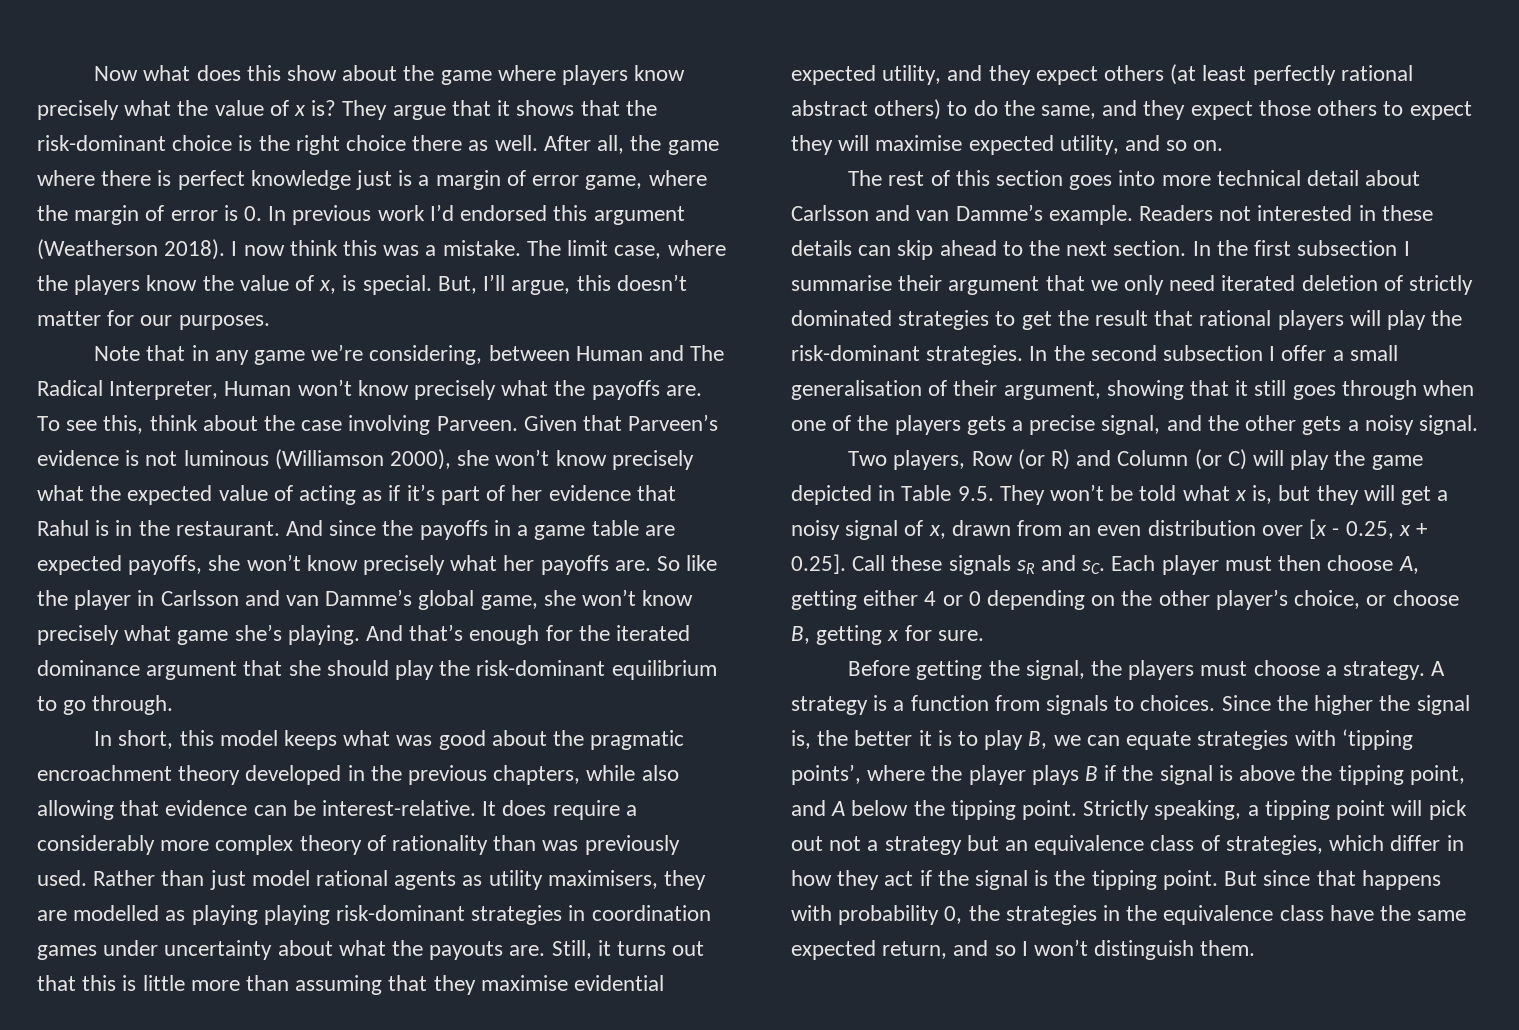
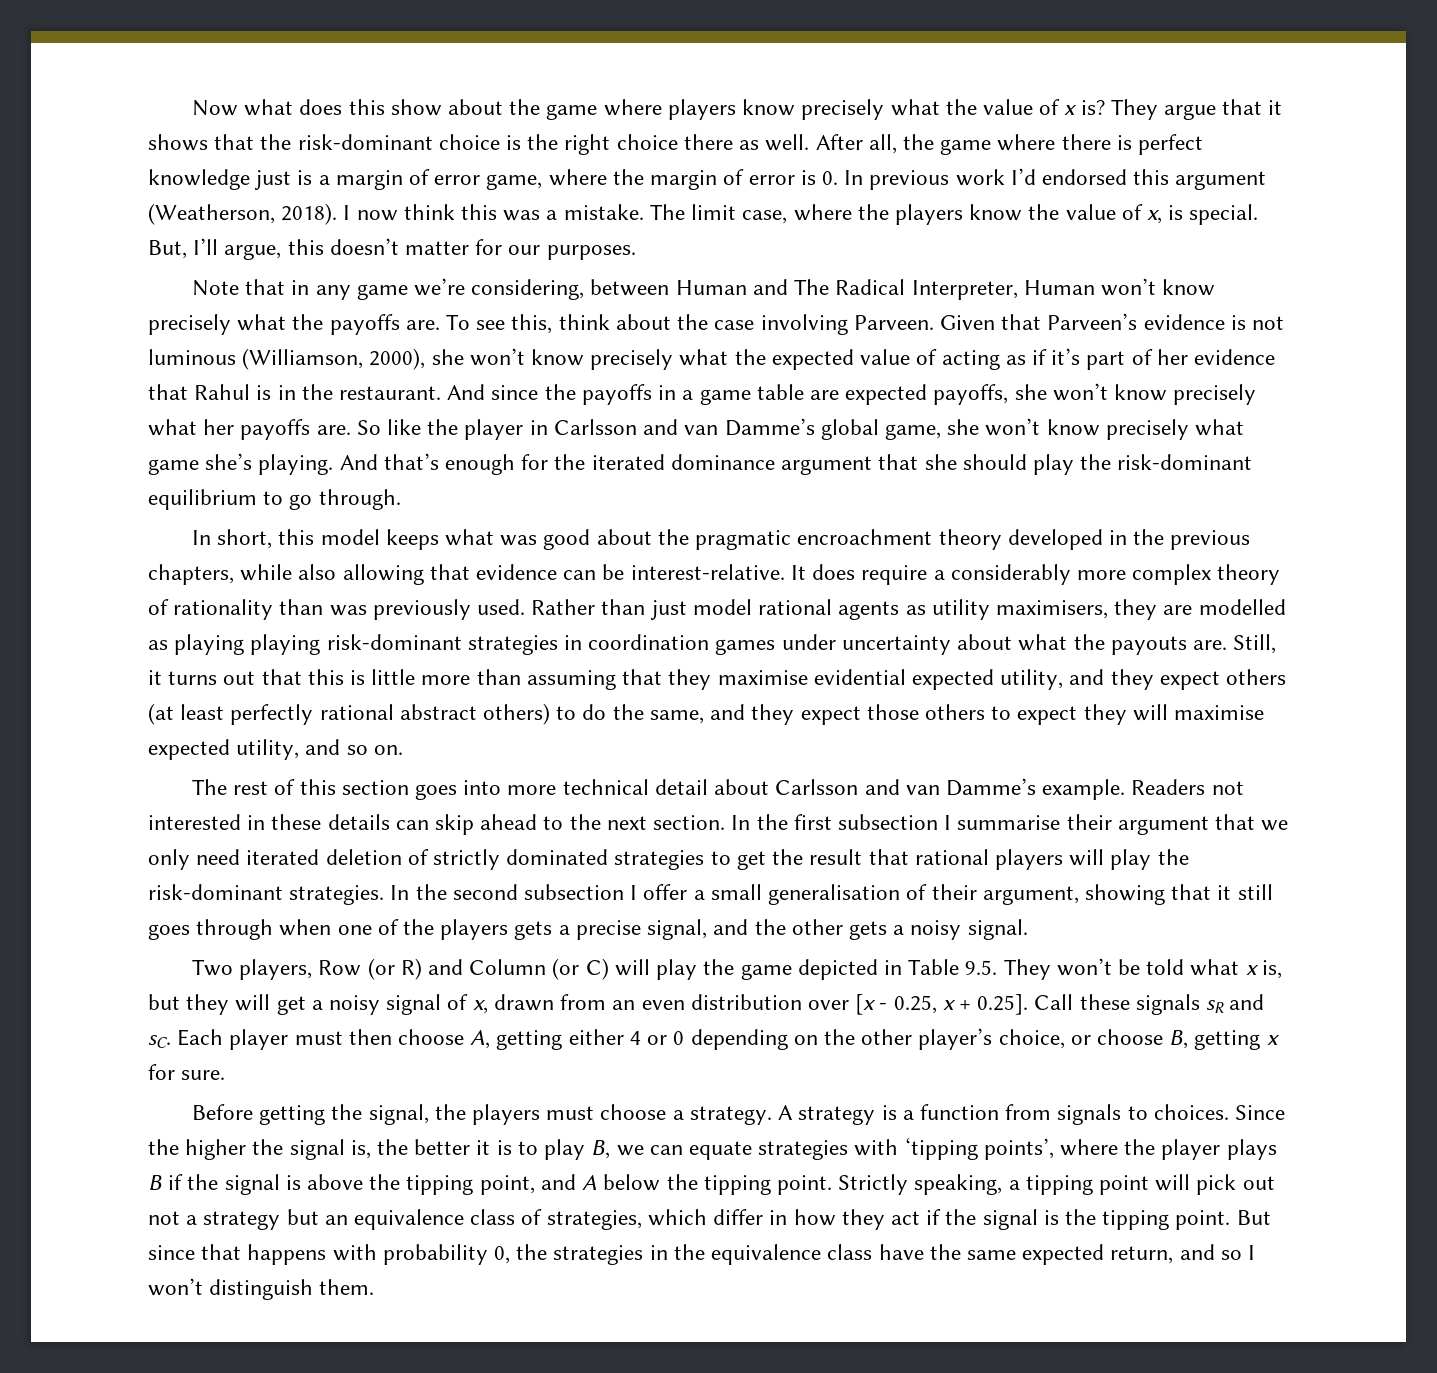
- After all, the game where there is perfect knowledge just is a margin of error game, where the margin of error is 0. In previous work I’d endorsed this argument (Weatherson 2018).
+ After all, the game where there is perfect knowledge just is a margin of error game, where the margin of error is 0. In previous work I’d endorsed this argument (Weatherson, 2018).
- Given that Parveen’s evidence is not luminous (Williamson 2000), she won’t know precisely what the expected value of acting as if it’s part of her evidence that Rahul is in the restaurant.
+ Given that Parveen’s evidence is not luminous (Williamson, 2000), she won’t know precisely what the expected value of acting as if it’s part of her evidence that Rahul is in the restaurant.

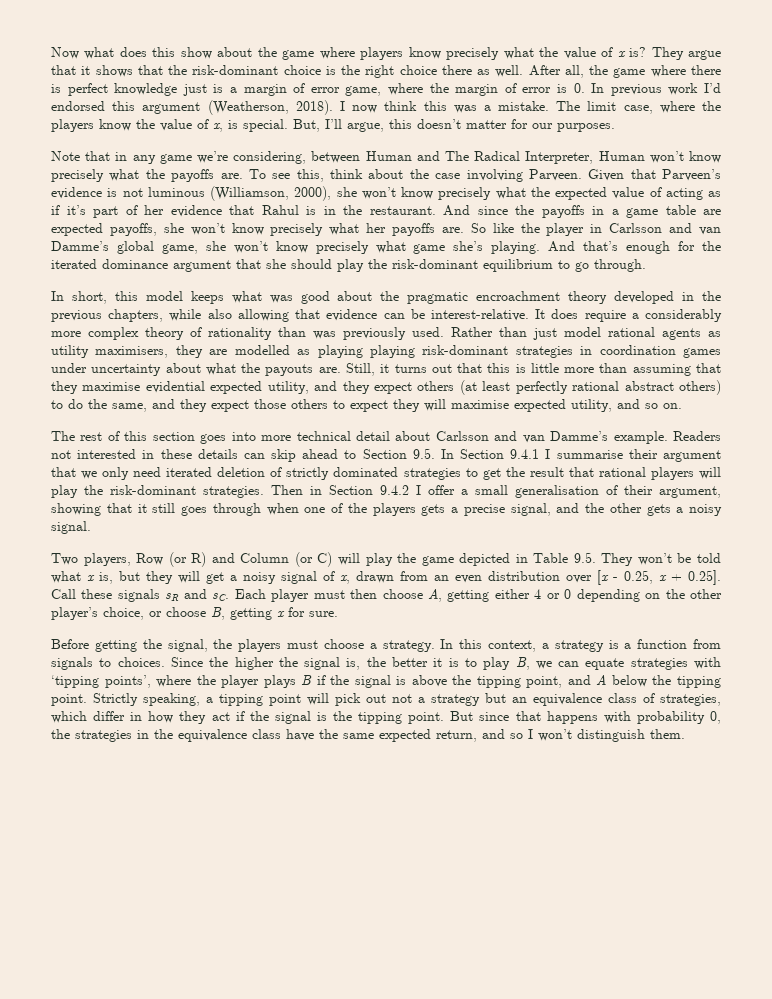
- Readers not interested in these details can skip ahead to the next section. In the first subsection I summarise their argument that we only need iterated deletion of strictly dominated strategies to get the result that rational players will play the risk-dominant strategies.
+ Readers not interested in these details can skip ahead to Section 9.5. In Section 9.4.1 I summarise their argument that we only need iterated deletion of strictly dominated strategies to get the result that rational players will play the risk-dominant strategies.
- In the second subsection I offer a small generalisation of their argument, showing that it still goes through when one of the players gets a precise signal, and the other gets a noisy signal.
+ Then in Section 9.4.2 I offer a small generalisation of their argument, showing that it still goes through when one of the players gets a precise signal, and the other gets a noisy signal.
- A strategy is a function from signals to choices.
+ In this context, a strategy is a function from signals to choices.

